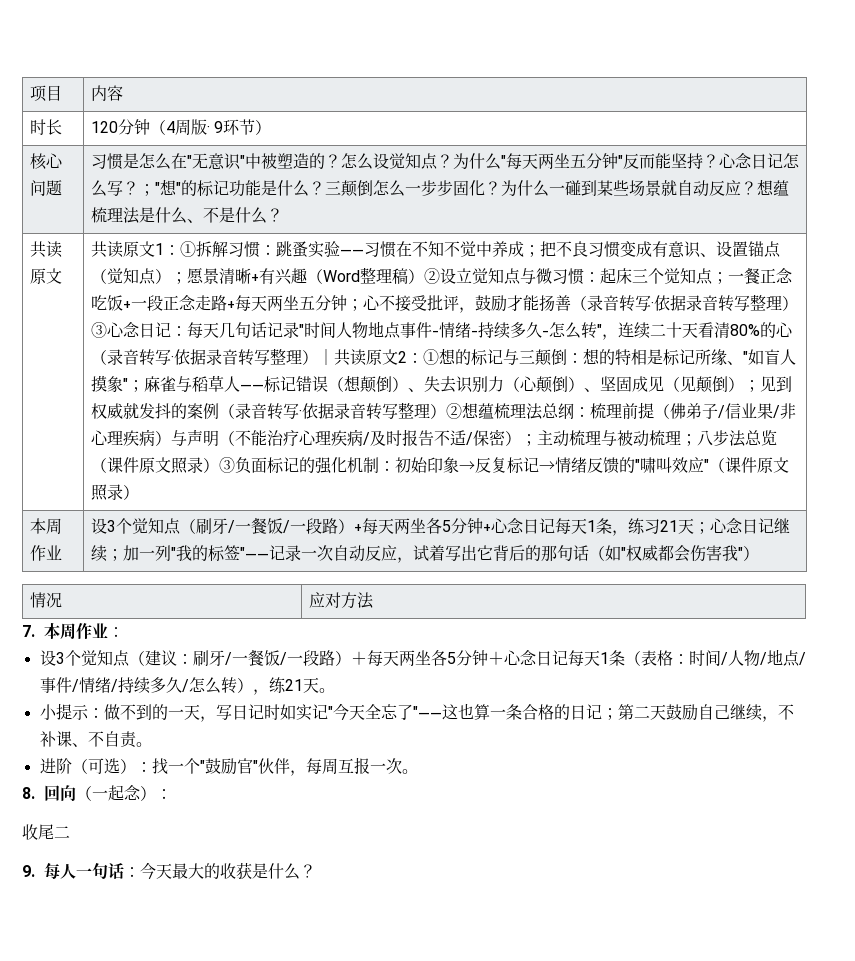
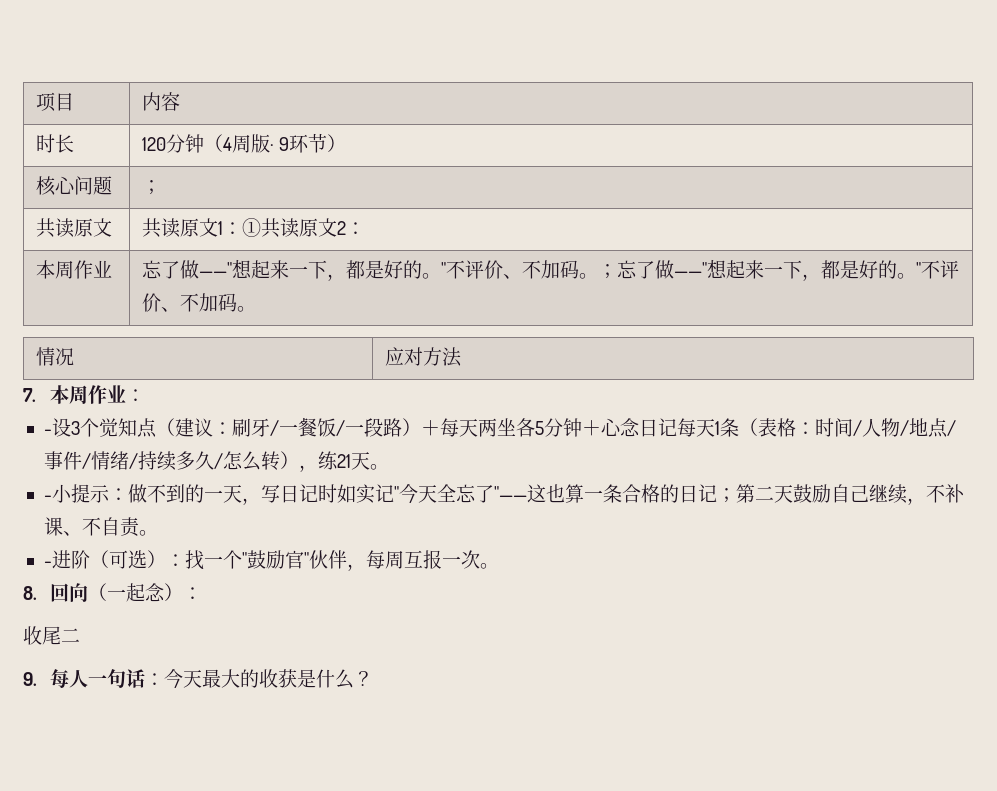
- 核心问题 | 习惯是怎么在"无意识"中被塑造的？怎么设觉知点？为什么"每天两坐五分钟"反而能坚持？心念日记怎么写？；"想"的标记功能是什么？三颠倒怎么一步步固化？为什么一碰到某些场景就自动反应？想蕴梳理法是什么、不是什么？
+ 核心问题 | ；
- 共读原文1：①拆解习惯：跳蚤实验——习惯在不知不觉中养成；把不良习惯变成有意识、设置锚点（觉知点）；愿景清晰+有兴趣（Word整理稿）②设立觉知点与微习惯：起床三个觉知点；一餐正念吃饭+一段正念走路+每天两坐五分钟；心不接受批评，鼓励才能扬善（录音转写·依据录音转写整理）③心念日记：每天几句话记录"时间人物地点事件-情绪-持续多久-怎么转"，连续二十天看清80%的心（录音转写·依据录音转写整理）｜共读原文2：①想的标记与三颠倒：想的特相是标记所缘、"如盲人摸象"；麻雀与稻草人——标记错误（想颠倒）、失去识别力（心颠倒）、坚固成见（见颠倒）；见到权威就发抖的案例（录音转写·依据录音转写整理）②想蕴梳理法总纲：梳理前提（佛弟子/信业果/非心理疾病）与声明（不能治疗心理疾病/及时报告不适/保密）；主动梳理与被动梳理；八步法总览（课件原文照录）③负面标记的强化机制：初始印象→反复标记→情绪反馈的"啸叫效应"（课件原文照录）
- 本周作业 | 设3个觉知点（刷牙/一餐饭/一段路）+每天两坐各5分钟+心念日记每天1条，练习21天；心念日记继续；加一列"我的标签"——记录一次自动反应，试着写出它背后的那句话（如"权威都会伤害我"）
+ 共读原文1：①共读原文2：
+ 本周作业 | 忘了做——"想起来一下，都是好的。"不评价、不加码。；忘了做——"想起来一下，都是好的。"不评价、不加码。
- 设3个觉知点（建议：刷牙/一餐饭/一段路）＋每天两坐各5分钟＋心念日记每天1条（表格：时间/人物/地点/事件/情绪/持续多久/怎么转），练21天。
+ -设3个觉知点（建议：刷牙/一餐饭/一段路）＋每天两坐各5分钟＋心念日记每天1条（表格：时间/人物/地点/事件/情绪/持续多久/怎么转），练21天。
- 小提示：做不到的一天，写日记时如实记"今天全忘了"——这也算一条合格的日记；第二天鼓励自己继续，不补课、不自责。
+ -小提示：做不到的一天，写日记时如实记"今天全忘了"——这也算一条合格的日记；第二天鼓励自己继续，不补课、不自责。
- 进阶（可选）：找一个"鼓励官"伙伴，每周互报一次。
+ -进阶（可选）：找一个"鼓励官"伙伴，每周互报一次。

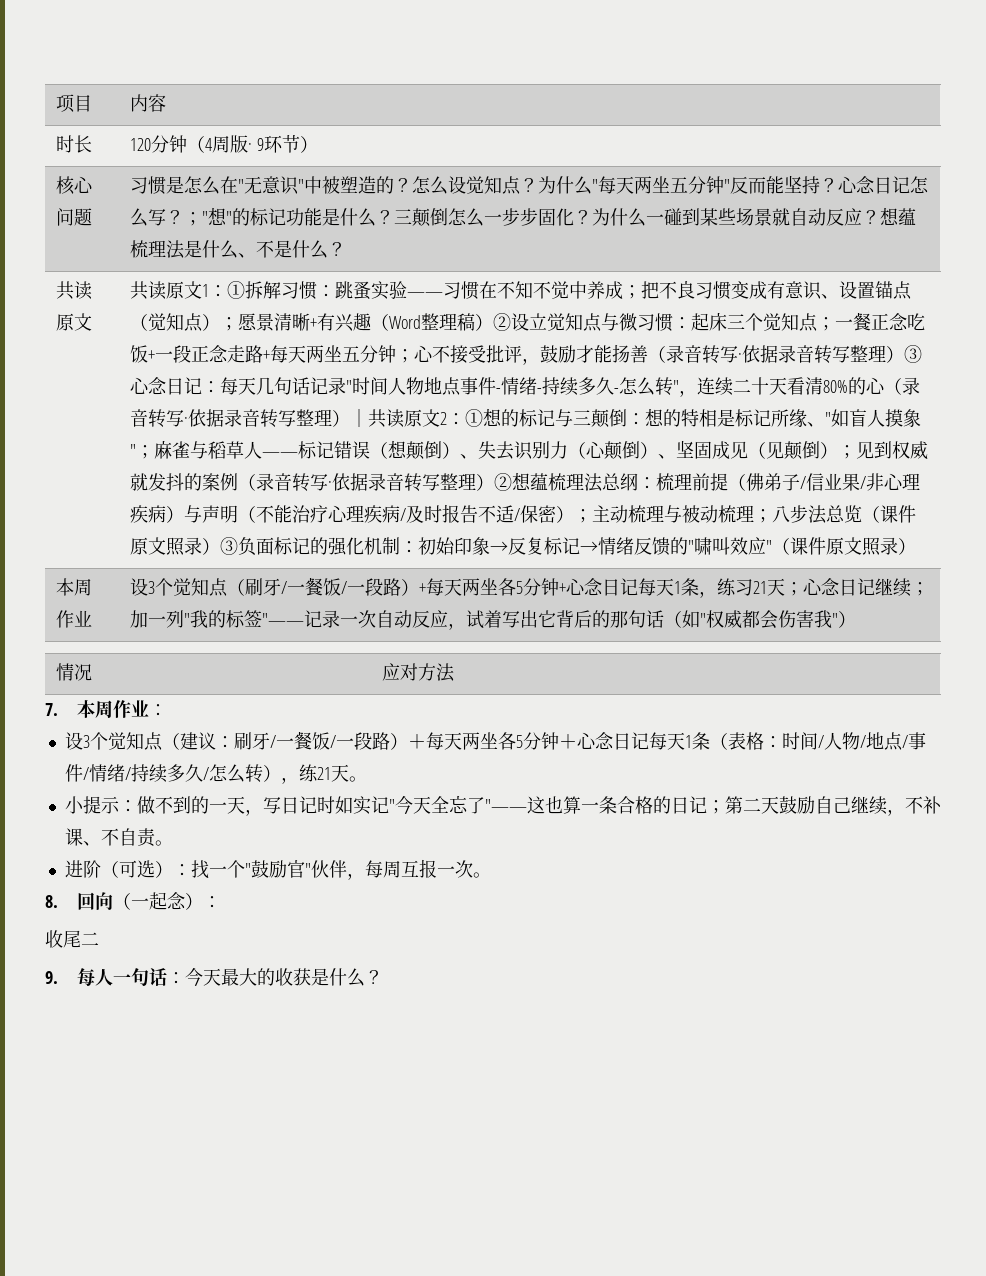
- 核心问题 | ；
+ 核心问题 | 习惯是怎么在"无意识"中被塑造的？怎么设觉知点？为什么"每天两坐五分钟"反而能坚持？心念日记怎么写？；"想"的标记功能是什么？三颠倒怎么一步步固化？为什么一碰到某些场景就自动反应？想蕴梳理法是什么、不是什么？
- 共读原文1：①共读原文2：
- 本周作业 | 忘了做——"想起来一下，都是好的。"不评价、不加码。；忘了做——"想起来一下，都是好的。"不评价、不加码。
+ 共读原文1：①拆解习惯：跳蚤实验——习惯在不知不觉中养成；把不良习惯变成有意识、设置锚点（觉知点）；愿景清晰+有兴趣（Word整理稿）②设立觉知点与微习惯：起床三个觉知点；一餐正念吃饭+一段正念走路+每天两坐五分钟；心不接受批评，鼓励才能扬善（录音转写·依据录音转写整理）③心念日记：每天几句话记录"时间人物地点事件-情绪-持续多久-怎么转"，连续二十天看清80%的心（录音转写·依据录音转写整理）｜共读原文2：①想的标记与三颠倒：想的特相是标记所缘、"如盲人摸象"；麻雀与稻草人——标记错误（想颠倒）、失去识别力（心颠倒）、坚固成见（见颠倒）；见到权威就发抖的案例（录音转写·依据录音转写整理）②想蕴梳理法总纲：梳理前提（佛弟子/信业果/非心理疾病）与声明（不能治疗心理疾病/及时报告不适/保密）；主动梳理与被动梳理；八步法总览（课件原文照录）③负面标记的强化机制：初始印象→反复标记→情绪反馈的"啸叫效应"（课件原文照录）
+ 本周作业 | 设3个觉知点（刷牙/一餐饭/一段路）+每天两坐各5分钟+心念日记每天1条，练习21天；心念日记继续；加一列"我的标签"——记录一次自动反应，试着写出它背后的那句话（如"权威都会伤害我"）
- -设3个觉知点（建议：刷牙/一餐饭/一段路）＋每天两坐各5分钟＋心念日记每天1条（表格：时间/人物/地点/事件/情绪/持续多久/怎么转），练21天。
+ 设3个觉知点（建议：刷牙/一餐饭/一段路）＋每天两坐各5分钟＋心念日记每天1条（表格：时间/人物/地点/事件/情绪/持续多久/怎么转），练21天。
- -小提示：做不到的一天，写日记时如实记"今天全忘了"——这也算一条合格的日记；第二天鼓励自己继续，不补课、不自责。
+ 小提示：做不到的一天，写日记时如实记"今天全忘了"——这也算一条合格的日记；第二天鼓励自己继续，不补课、不自责。
- -进阶（可选）：找一个"鼓励官"伙伴，每周互报一次。
+ 进阶（可选）：找一个"鼓励官"伙伴，每周互报一次。

